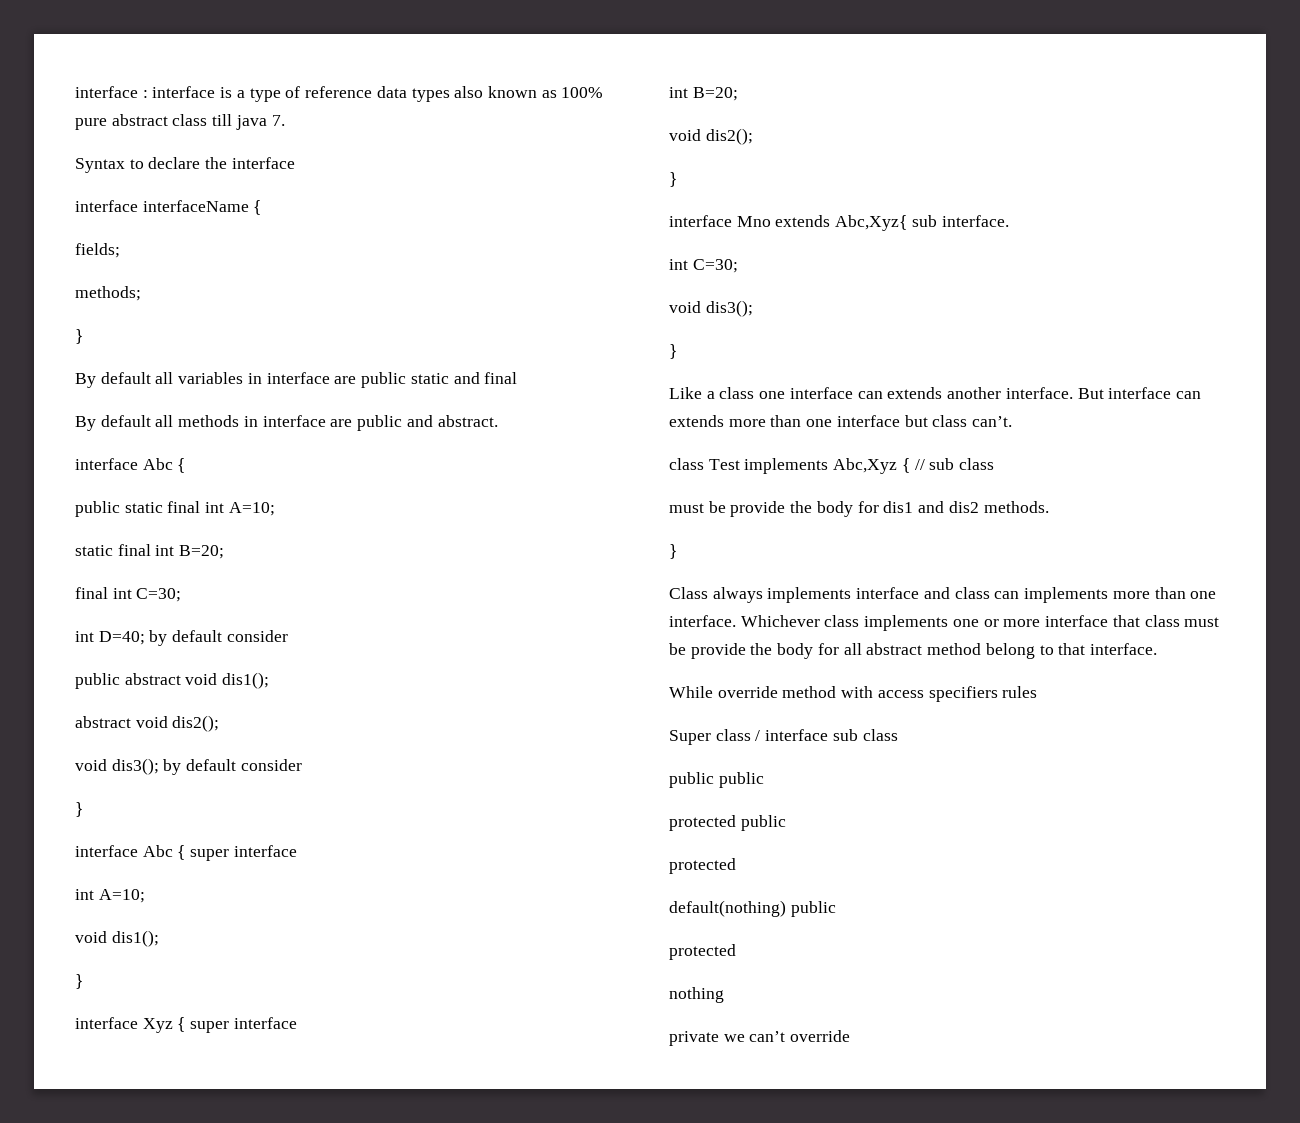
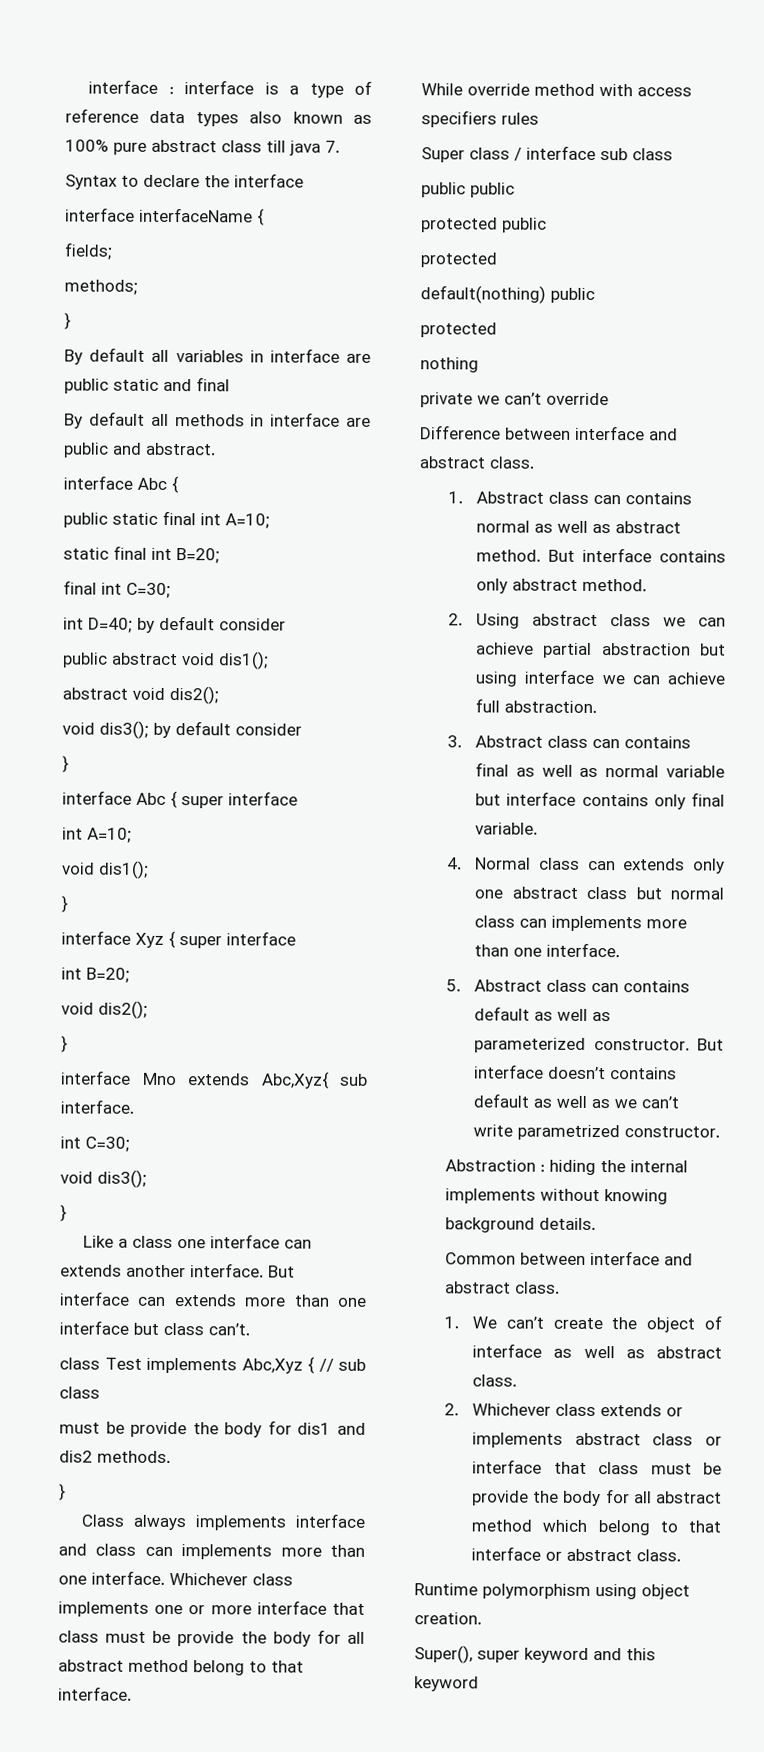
+ Difference between interface and abstract class.
+ 1. Abstract class can contains normal as well as abstract method. But interface contains only abstract method.
+ 2. Using abstract class we can achieve partial abstraction but using interface we can achieve full abstraction.
+ 3. Abstract class can contains final as well as normal variable but interface contains only final variable.
+ 4. Normal class can extends only one abstract class but normal class can implements more than one interface.
+ 5. Abstract class can contains default as well as parameterized constructor. But interface doesn’t contains default as well as we can’t write parametrized constructor.
+ Abstraction : hiding the internal implements without knowing background details.
+ Common between interface and abstract class.
+ 1. We can’t create the object of interface as well as abstract class.
+ 2. Whichever class extends or implements abstract class or interface that class must be provide the body for all abstract method which belong to that interface or abstract class.
+ Runtime polymorphism using object creation.
+ Super(), super keyword and this keyword

